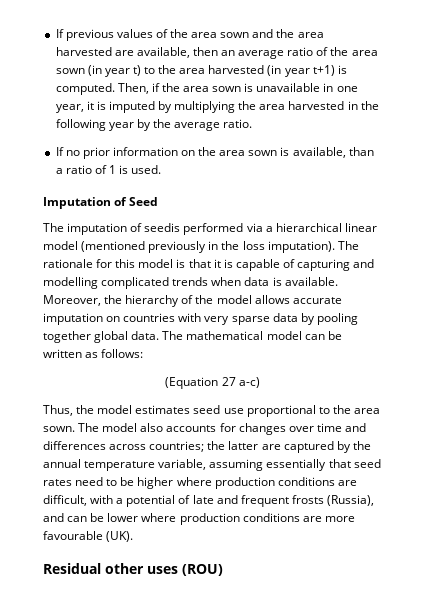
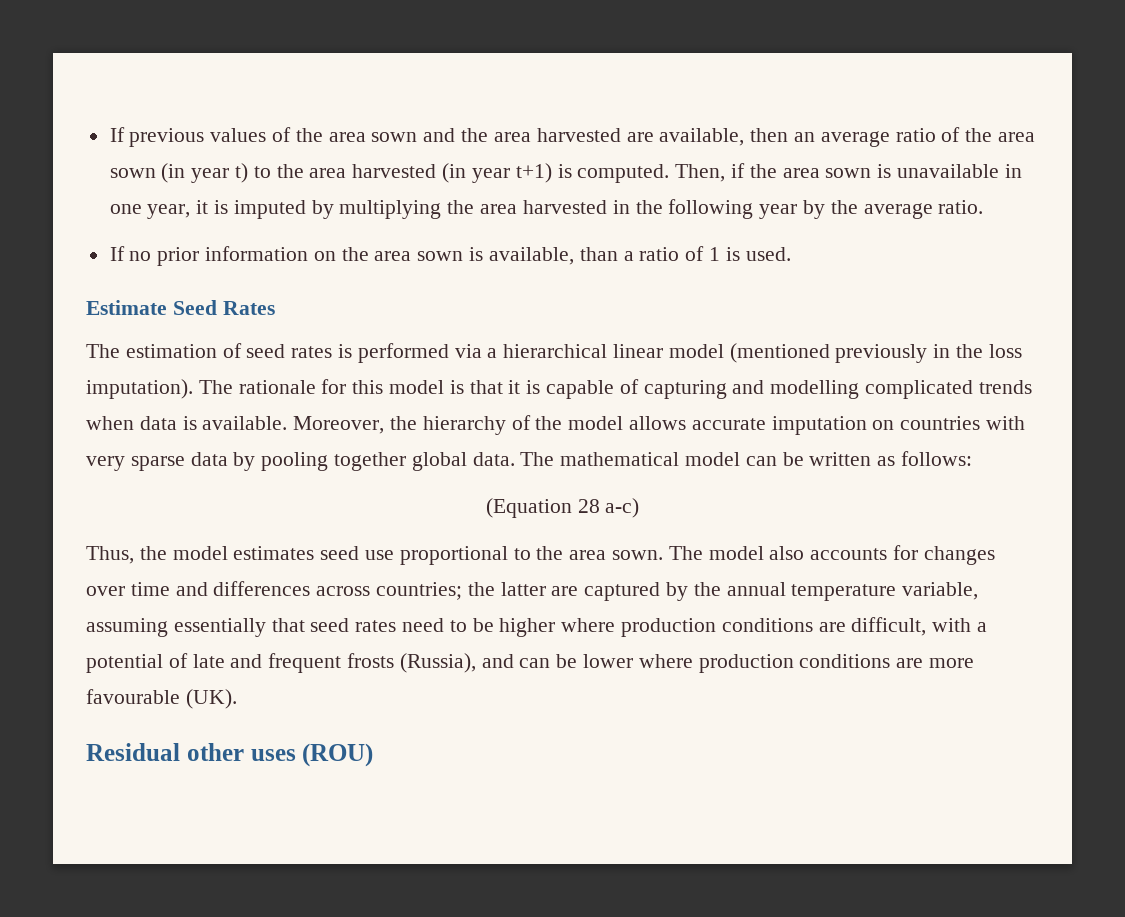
- Imputation of Seed
- The imputation of seedis performed via a hierarchical linear model (mentioned previously in the loss imputation).
+ Estimate Seed Rates
+ The estimation of seed rates is performed via a hierarchical linear model (mentioned previously in the loss imputation).
- (Equation 27 a-c)
+ (Equation 28 a-c)

